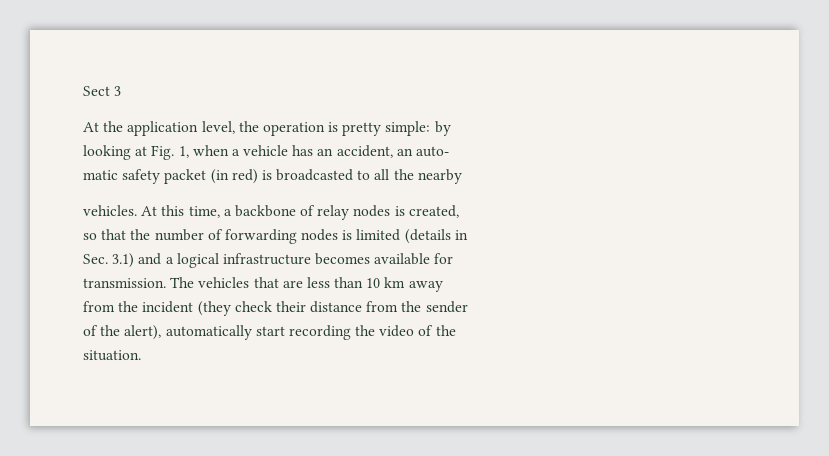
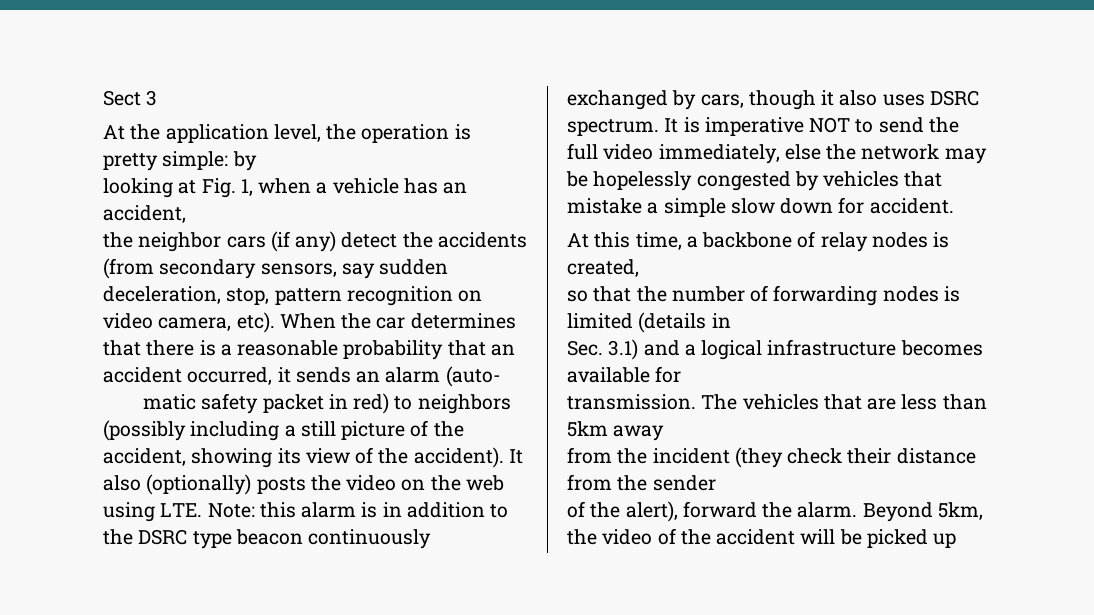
- looking at Fig. 1, when a vehicle has an accident, an auto-
- matic safety packet (in red) is broadcasted to all the nearby
- vehicles. At this time, a backbone of relay nodes is created,
+ looking at Fig. 1, when a vehicle has an accident,
+ the neighbor cars (if any) detect the accidents (from secondary sensors, say sudden deceleration, stop, pattern recognition on video camera, etc). When the car determines that there is a reasonable probability that an accident occurred, it sends an alarm (auto-
+ matic safety packet in red) to neighbors (possibly including a still picture of the accident, showing its view of the accident). It also (optionally) posts the video on the web using LTE. Note: this alarm is in addition to the DSRC type beacon continuously exchanged by cars, though it also uses DSRC spectrum. It is imperative NOT to send the full video immediately, else the network may be hopelessly congested by vehicles that mistake a simple slow down for accident.
+ At this time, a backbone of relay nodes is created,
- The vehicles that are less than 10 km away
+ The vehicles that are less than 5km away
- of the alert), automatically start recording the video of the
- situation.
+ of the alert), forward the alarm. Beyond 5km, the video of the accident will be picked up

